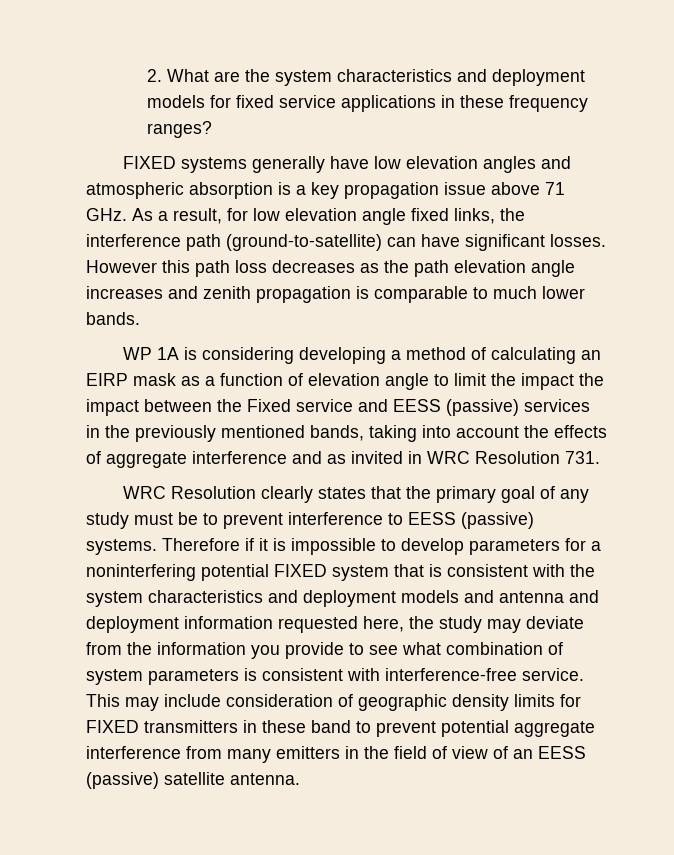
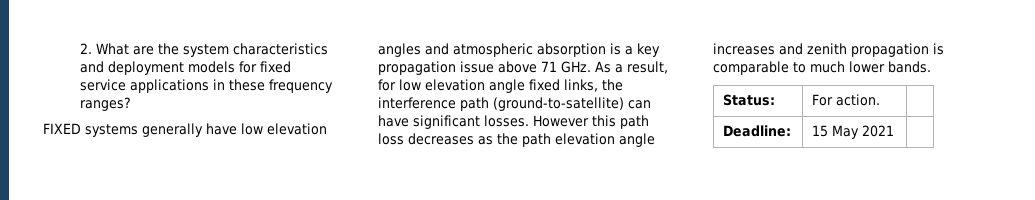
- WP 1A is considering developing a method of calculating an EIRP mask as a function of elevation angle to limit the impact the impact between the Fixed service and EESS (passive) services in the previously mentioned bands, taking into account the effects of aggregate interference and as invited in WRC Resolution 731.
- WRC Resolution clearly states that the primary goal of any study must be to prevent interference to EESS (passive) systems. Therefore if it is impossible to develop parameters for a noninterfering potential FIXED system that is consistent with the system characteristics and deployment models and antenna and deployment information requested here, the study may deviate from the information you provide to see what combination of system parameters is consistent with interference-free service. This may include consideration of geographic density limits for FIXED transmitters in these band to prevent potential aggregate interference from many emitters in the field of view of an EESS (passive) satellite antenna.
+ Status: | For action. |
+ Deadline: | 15 May 2021 |

